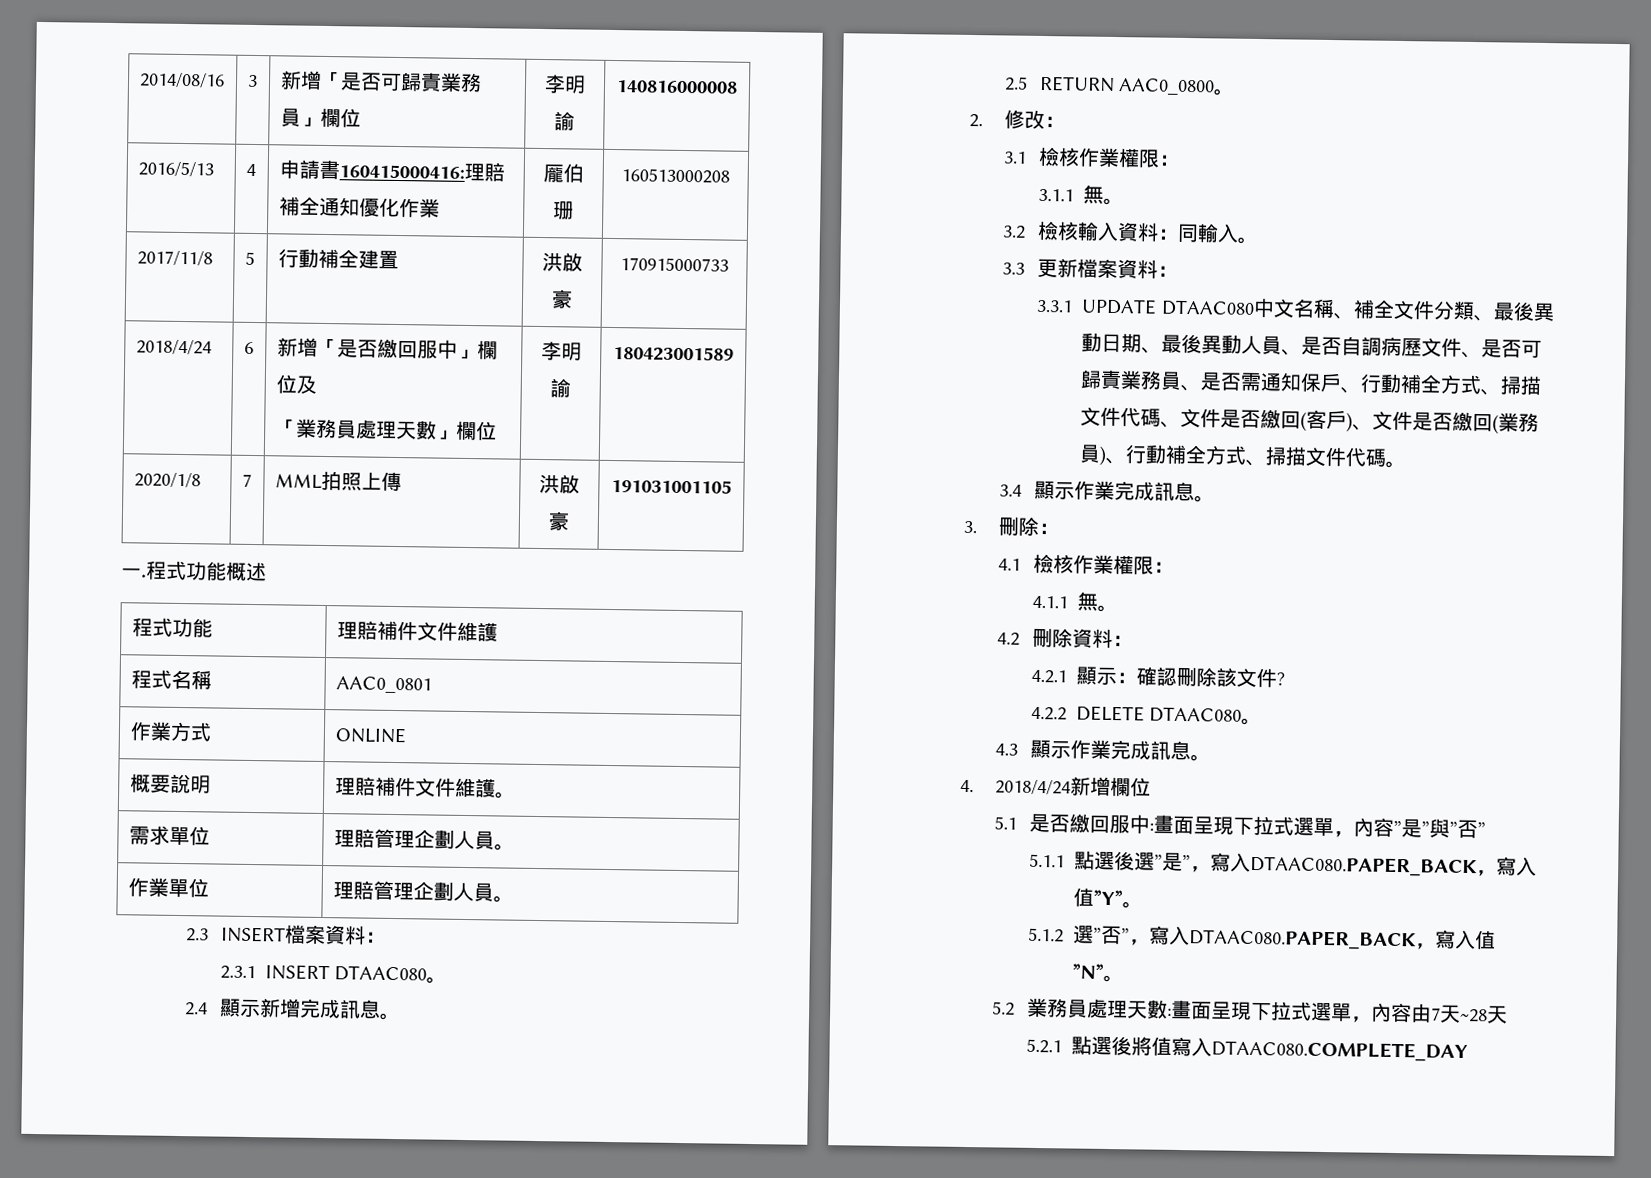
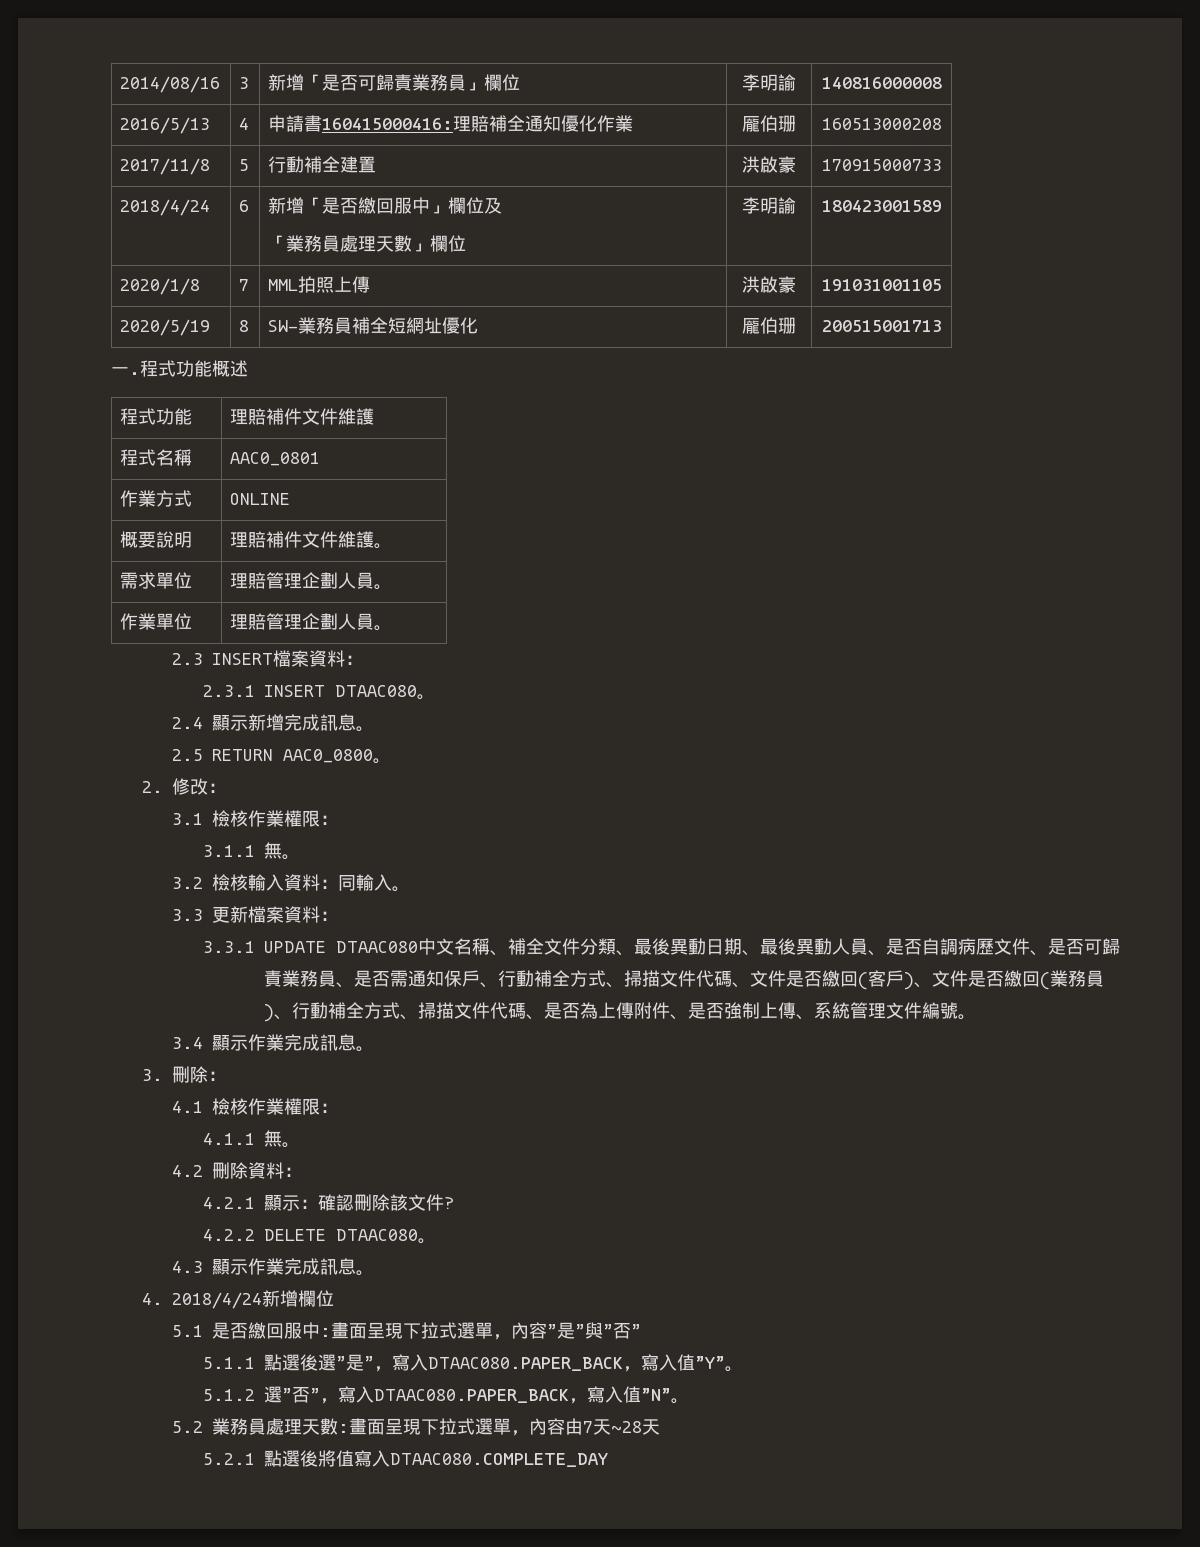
+ 2020/5/19 | 8 | SW-業務員補全短網址優化 | 龎伯珊 | 200515001713
- 3.3.1 UPDATE DTAAC080中文名稱、補全文件分類、最後異動日期、最後異動人員、是否自調病歷文件、是否可歸責業務員、是否需通知保戶、行動補全方式、掃描文件代碼、文件是否繳回(客戶)、文件是否繳回(業務員)、行動補全方式、掃描文件代碼。
+ 3.3.1 UPDATE DTAAC080中文名稱、補全文件分類、最後異動日期、最後異動人員、是否自調病歷文件、是否可歸責業務員、是否需通知保戶、行動補全方式、掃描文件代碼、文件是否繳回(客戶)、文件是否繳回(業務員)、行動補全方式、掃描文件代碼、是否為上傳附件、是否強制上傳、系統管理文件編號。

